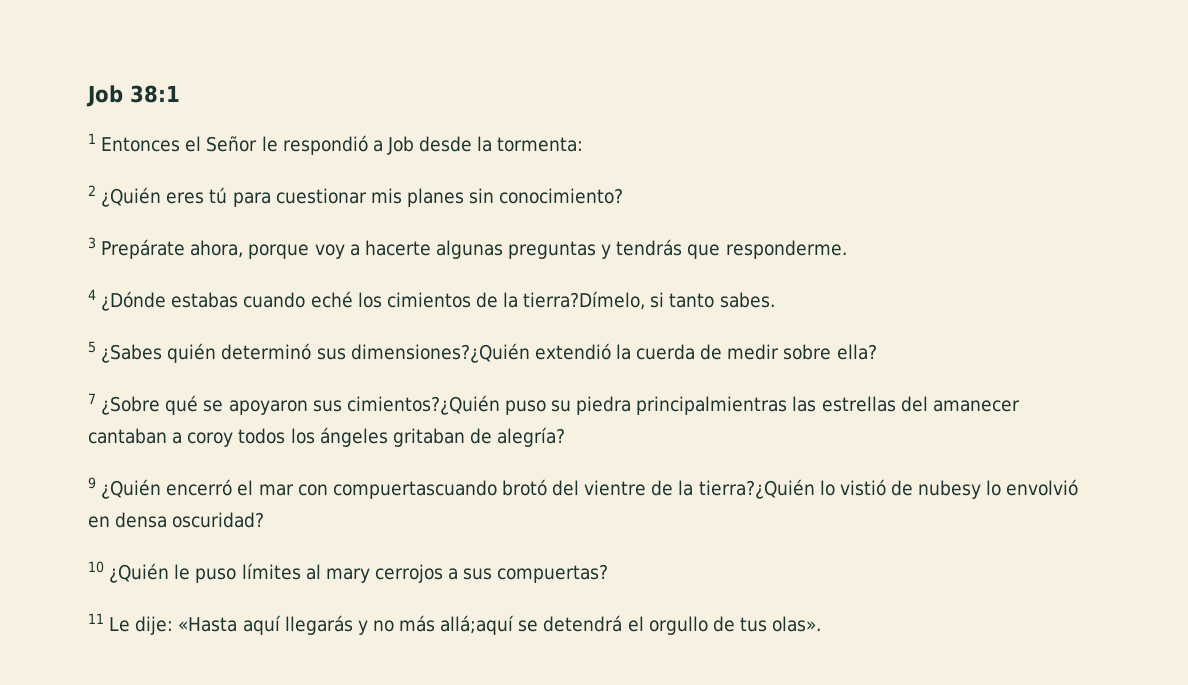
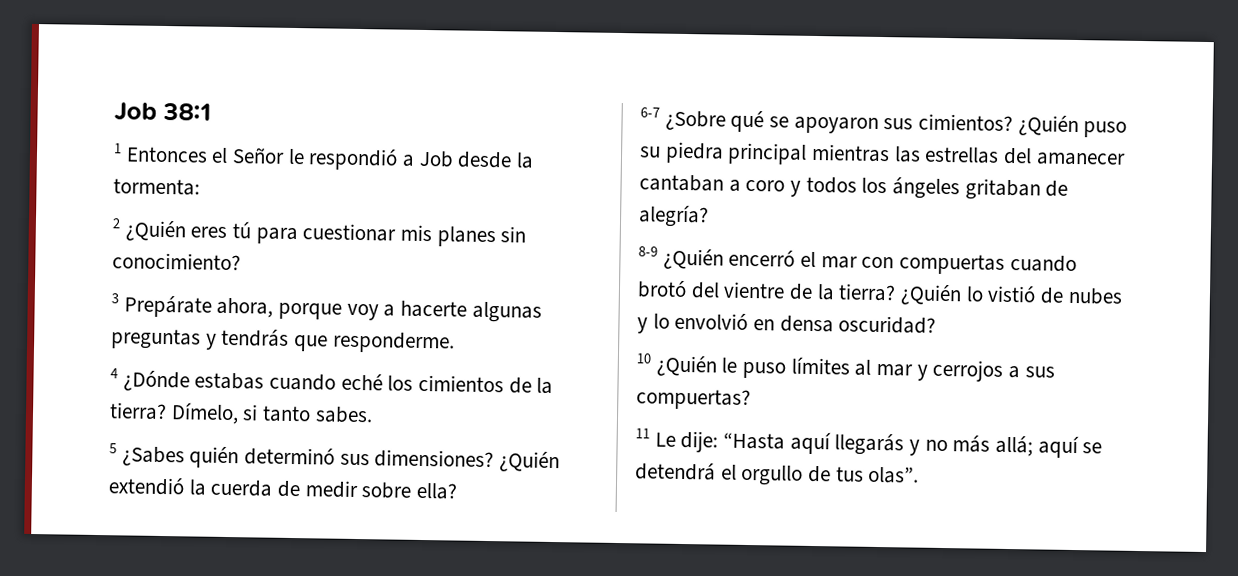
- 4 ¿Dónde estabas cuando eché los cimientos de la tierra?Dímelo, si tanto sabes.
+ 4 ¿Dónde estabas cuando eché los cimientos de la tierra? Dímelo, si tanto sabes.
- 5 ¿Sabes quién determinó sus dimensiones?¿Quién extendió la cuerda de medir sobre ella?
+ 5 ¿Sabes quién determinó sus dimensiones? ¿Quién extendió la cuerda de medir sobre ella?
- 7 ¿Sobre qué se apoyaron sus cimientos?¿Quién puso su piedra principalmientras las estrellas del amanecer cantaban a coroy todos los ángeles gritaban de alegría?
+ 6-7 ¿Sobre qué se apoyaron sus cimientos? ¿Quién puso su piedra principal mientras las estrellas del amanecer cantaban a coro y todos los ángeles gritaban de alegría?
- 9 ¿Quién encerró el mar con compuertascuando brotó del vientre de la tierra?¿Quién lo vistió de nubesy lo envolvió en densa oscuridad?
+ 8-9 ¿Quién encerró el mar con compuertas cuando brotó del vientre de la tierra? ¿Quién lo vistió de nubes y lo envolvió en densa oscuridad?
- 10 ¿Quién le puso límites al mary cerrojos a sus compuertas?
+ 10 ¿Quién le puso límites al mar y cerrojos a sus compuertas?
- 11 Le dije: «Hasta aquí llegarás y no más allá;aquí se detendrá el orgullo de tus olas».
+ 11 Le dije: “Hasta aquí llegarás y no más allá; aquí se detendrá el orgullo de tus olas”.

